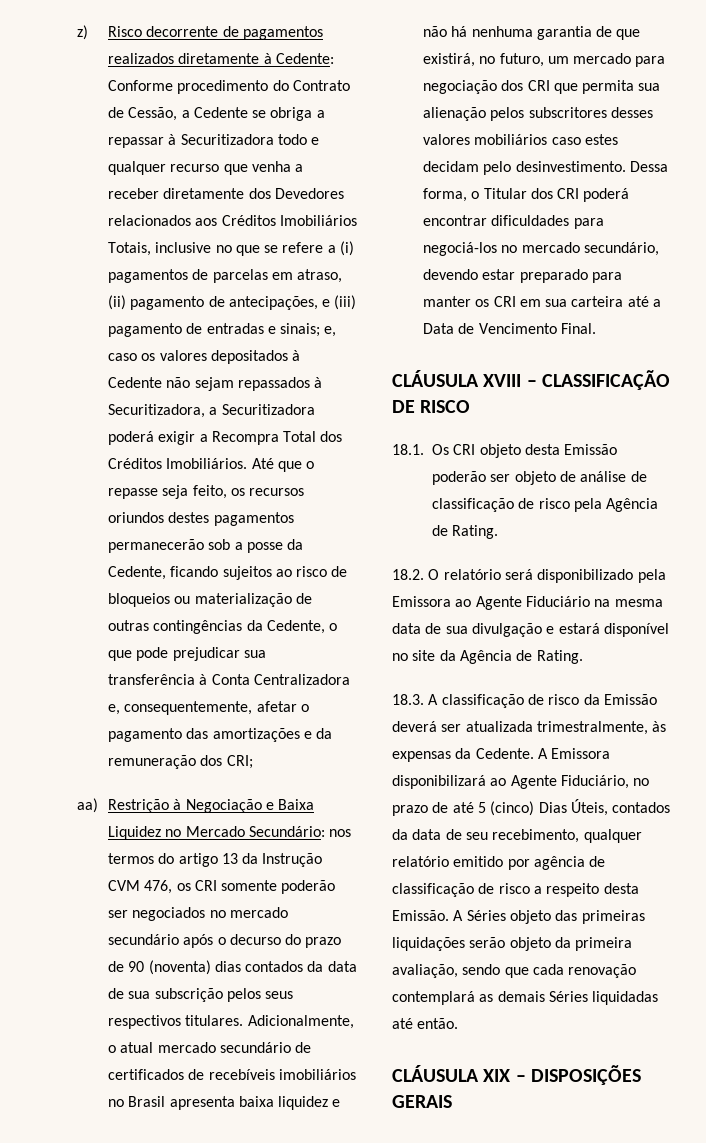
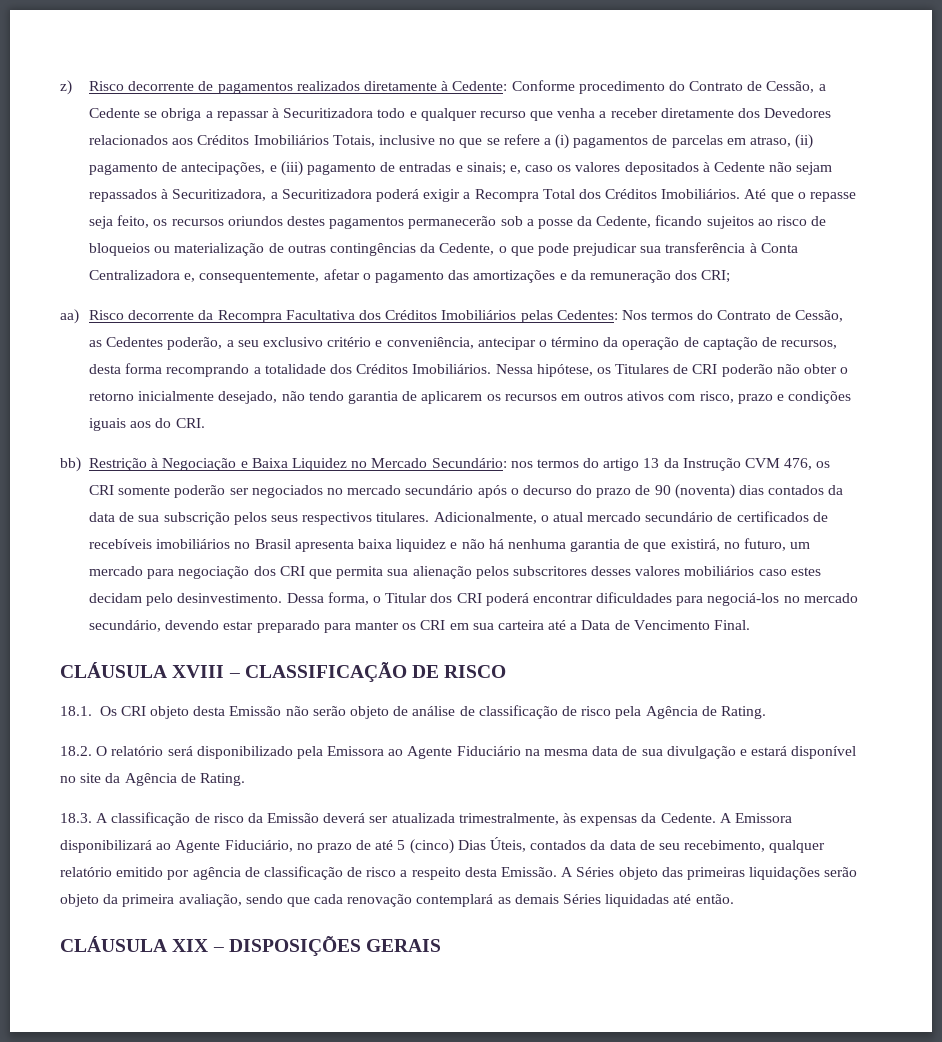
- aa) Restrição à Negociação e Baixa Liquidez no Mercado Secundário: nos termos do artigo 13 da Instrução CVM 476, os CRI somente poderão ser negociados no mercado secundário após o decurso do prazo de 90 (noventa) dias contados da data de sua subscrição pelos seus respectivos titulares.
+ aa) Risco decorrente da Recompra Facultativa dos Créditos Imobiliários pelas Cedentes: Nos termos do Contrato de Cessão, as Cedentes poderão, a seu exclusivo critério e conveniência, antecipar o término da operação de captação de recursos, desta forma recomprando a totalidade dos Créditos Imobiliários. Nessa hipótese, os Titulares de CRI poderão não obter o retorno inicialmente desejado, não tendo garantia de aplicarem os recursos em outros ativos com risco, prazo e condições iguais aos do CRI.
+ bb) Restrição à Negociação e Baixa Liquidez no Mercado Secundário: nos termos do artigo 13 da Instrução CVM 476, os CRI somente poderão ser negociados no mercado secundário após o decurso do prazo de 90 (noventa) dias contados da data de sua subscrição pelos seus respectivos titulares.
- 18.1. Os CRI objeto desta Emissão poderão ser objeto de análise de classificação de risco pela Agência de Rating.
+ 18.1. Os CRI objeto desta Emissão não serão objeto de análise de classificação de risco pela Agência de Rating.

